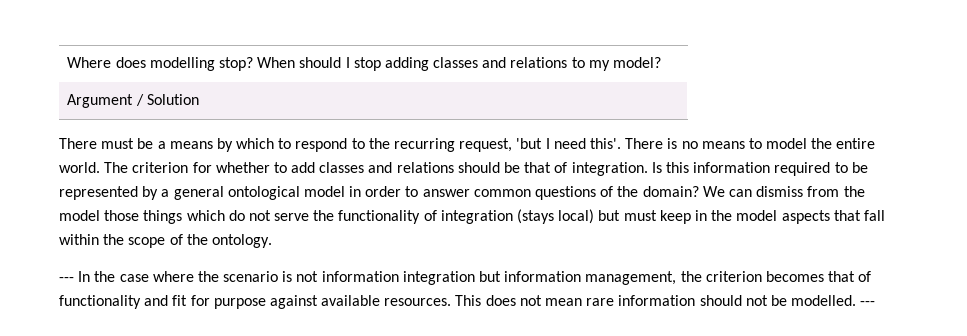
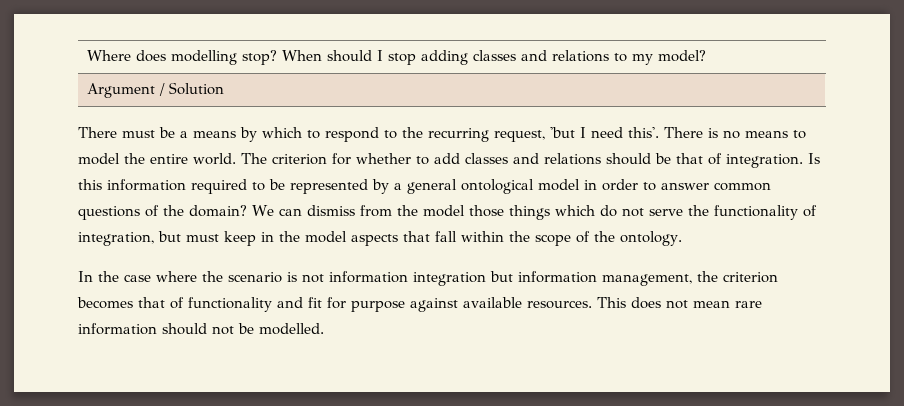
- We can dismiss from the model those things which do not serve the functionality of integration (stays local) but must keep in the model aspects that fall within the scope of the ontology.
+ We can dismiss from the model those things which do not serve the functionality of integration, but must keep in the model aspects that fall within the scope of the ontology.
- --- In the case where the scenario is not information integration but information management, the criterion becomes that of functionality and fit for purpose against available resources.
+ In the case where the scenario is not information integration but information management, the criterion becomes that of functionality and fit for purpose against available resources.
- This does not mean rare information should not be modelled. ---
+ This does not mean rare information should not be modelled.

